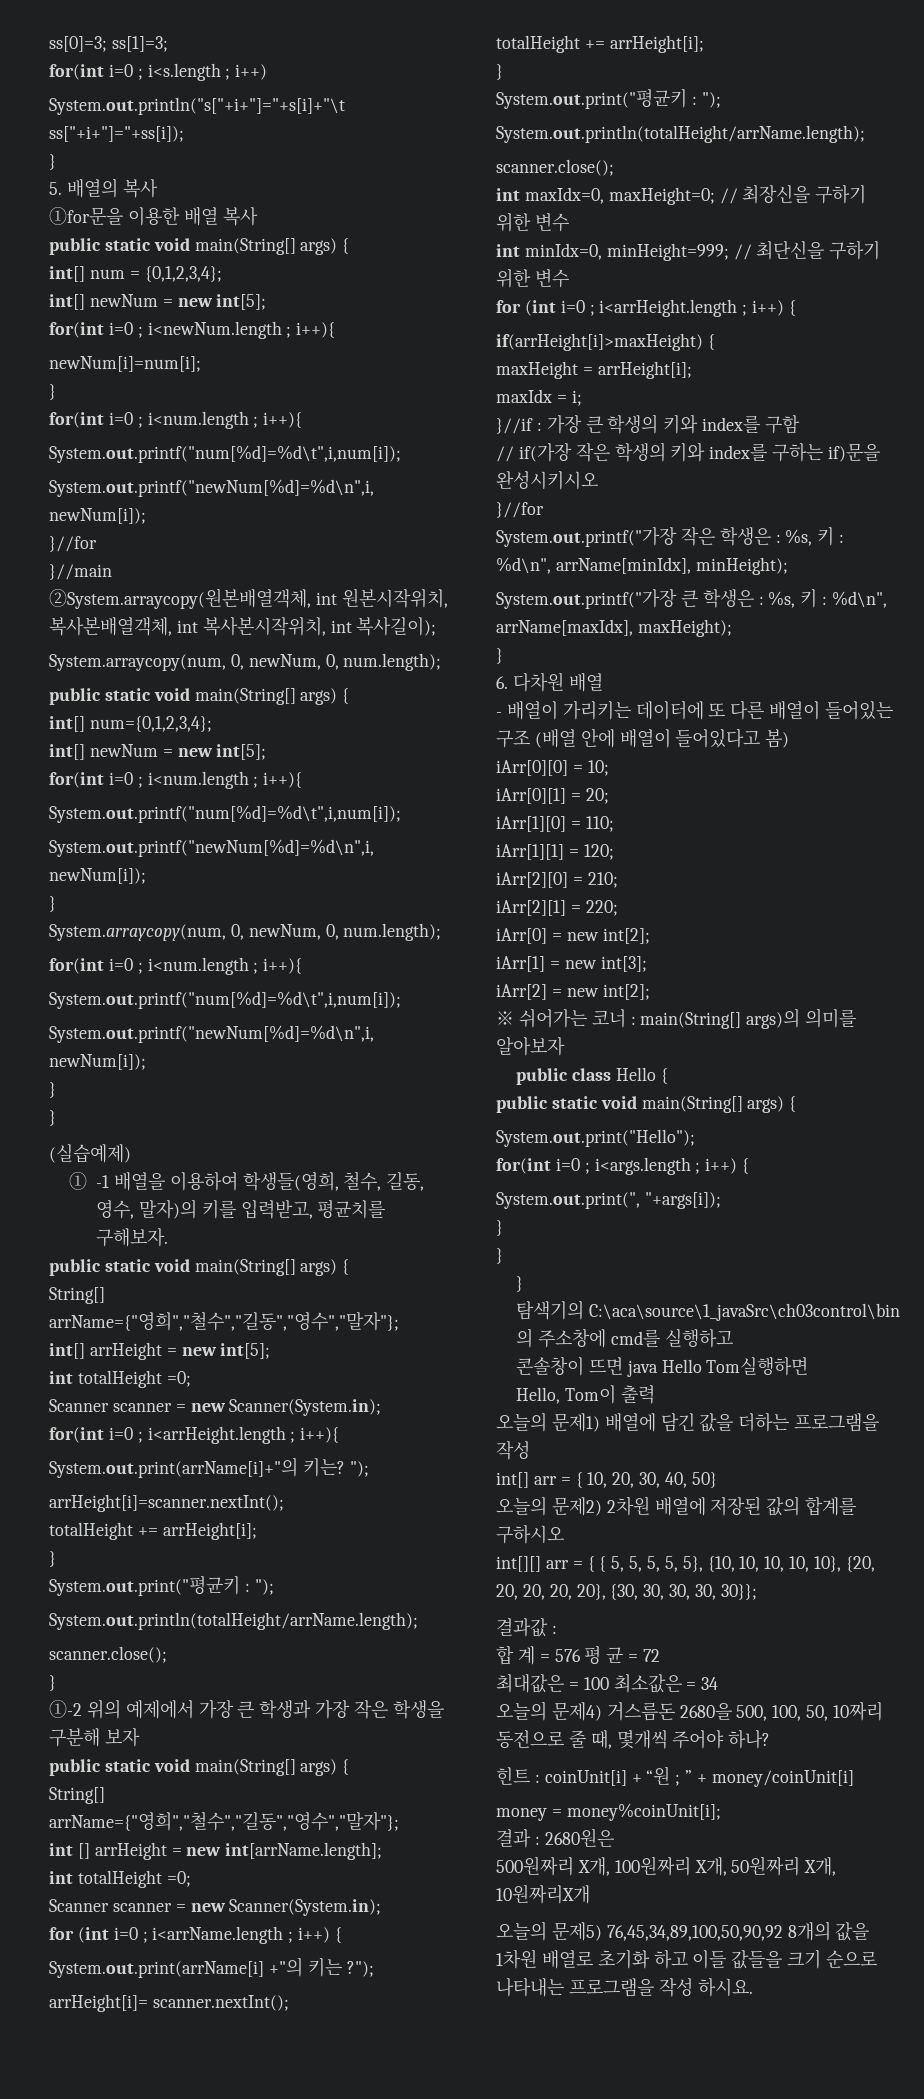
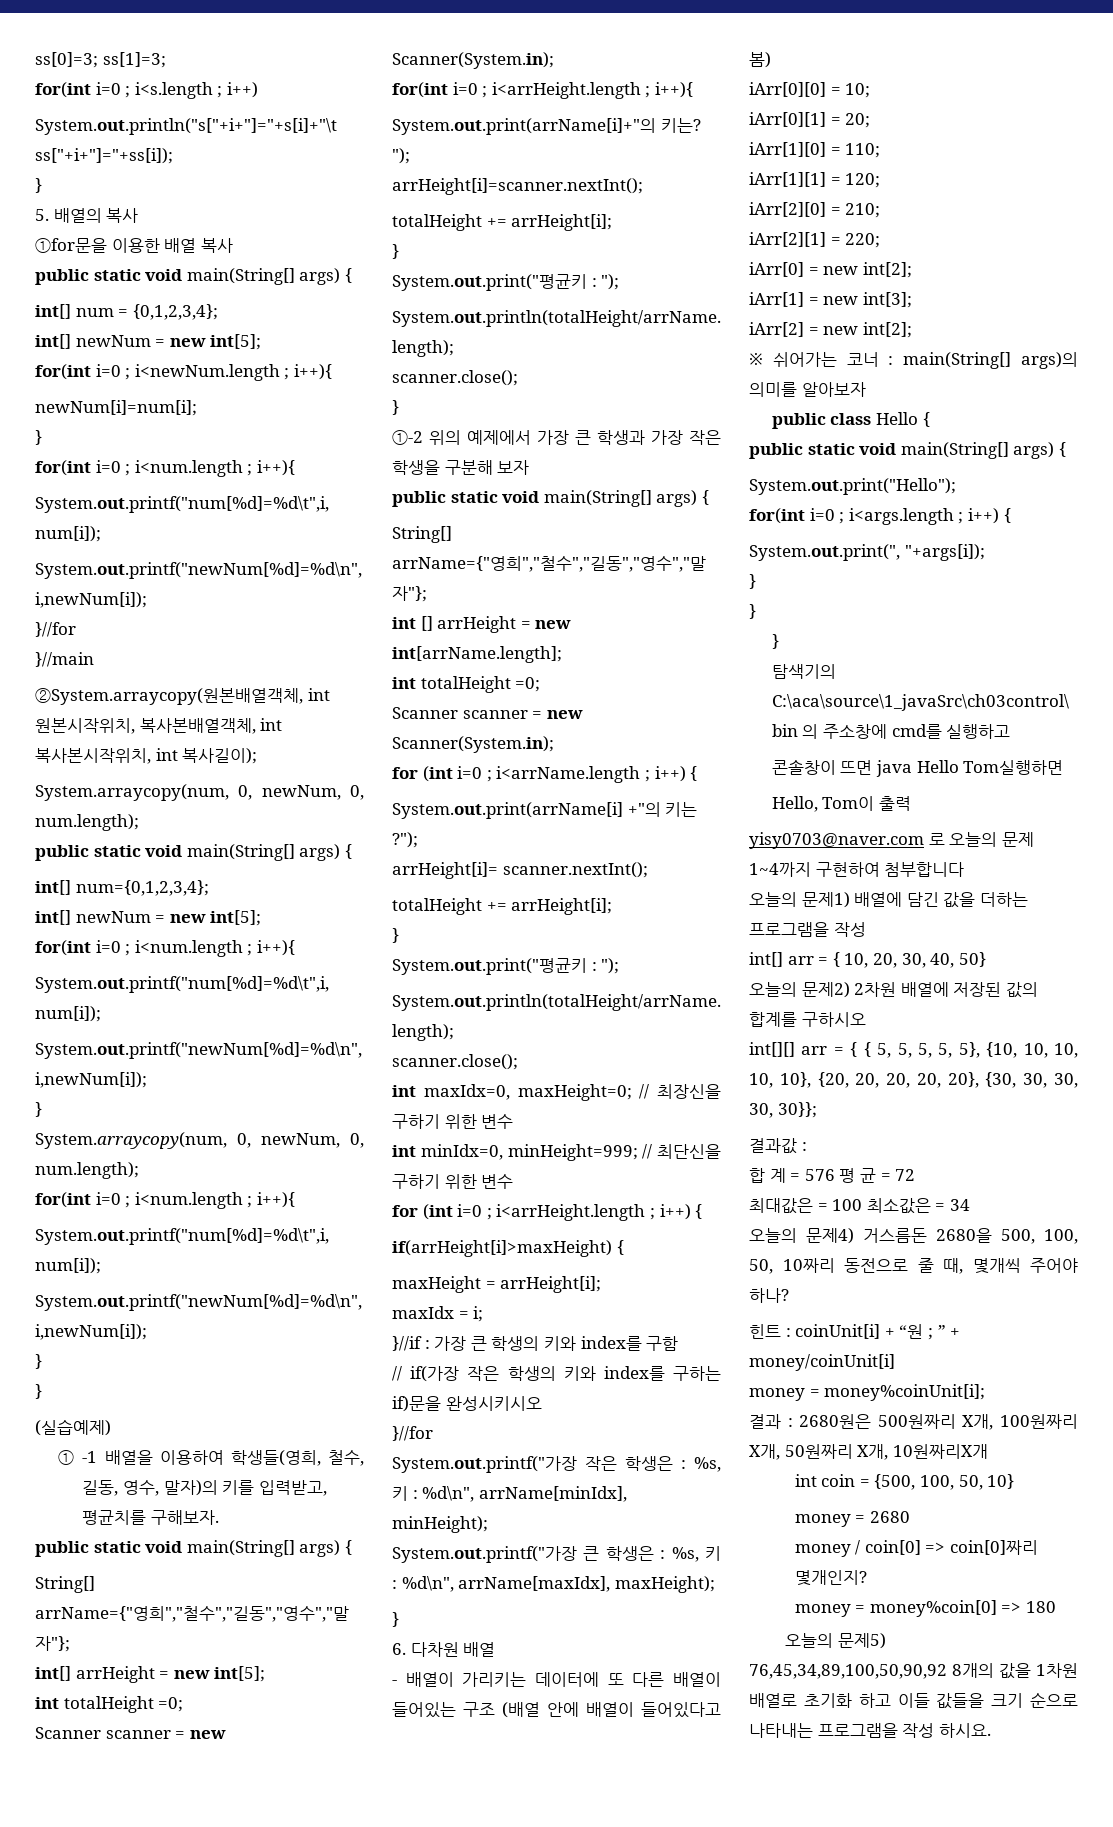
+ yisy0703@naver.com 로 오늘의 문제 1~4까지 구현하여 첨부합니다
- 결과 : 2680원은
- 500원짜리 X개, 100원짜리 X개, 50원짜리 X개, 10원짜리X개
+ 결과 : 2680원은 500원짜리 X개, 100원짜리 X개, 50원짜리 X개, 10원짜리X개
+ int coin = {500, 100, 50, 10}
+ money = 2680
+ money / coin[0] => coin[0]짜리 몇개인지?
+ money = money%coin[0] => 180

